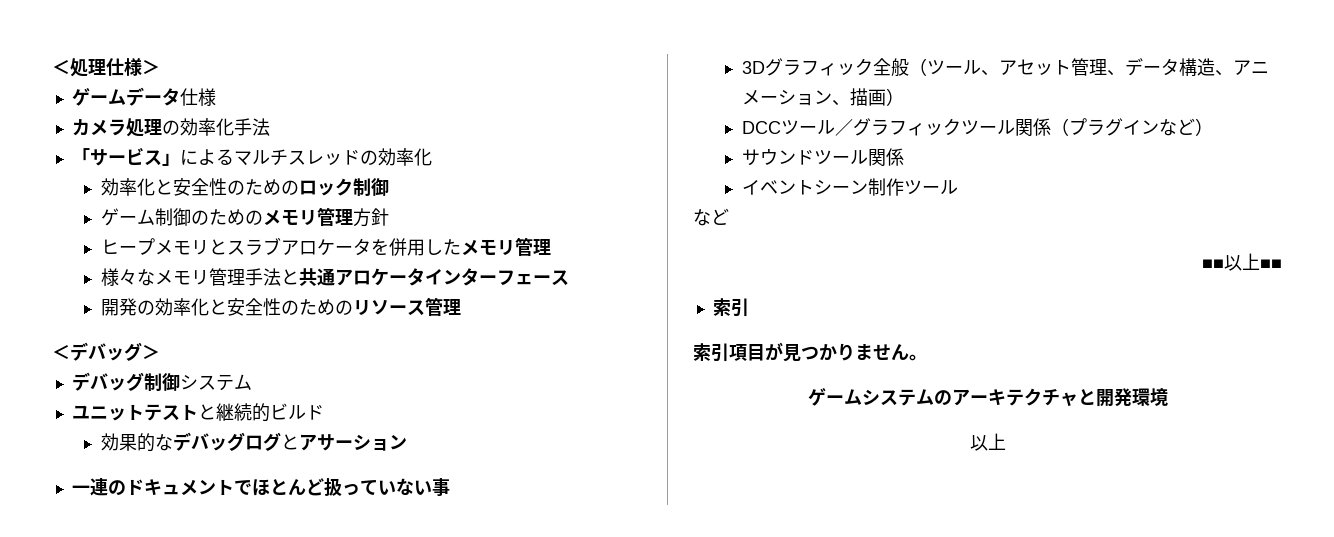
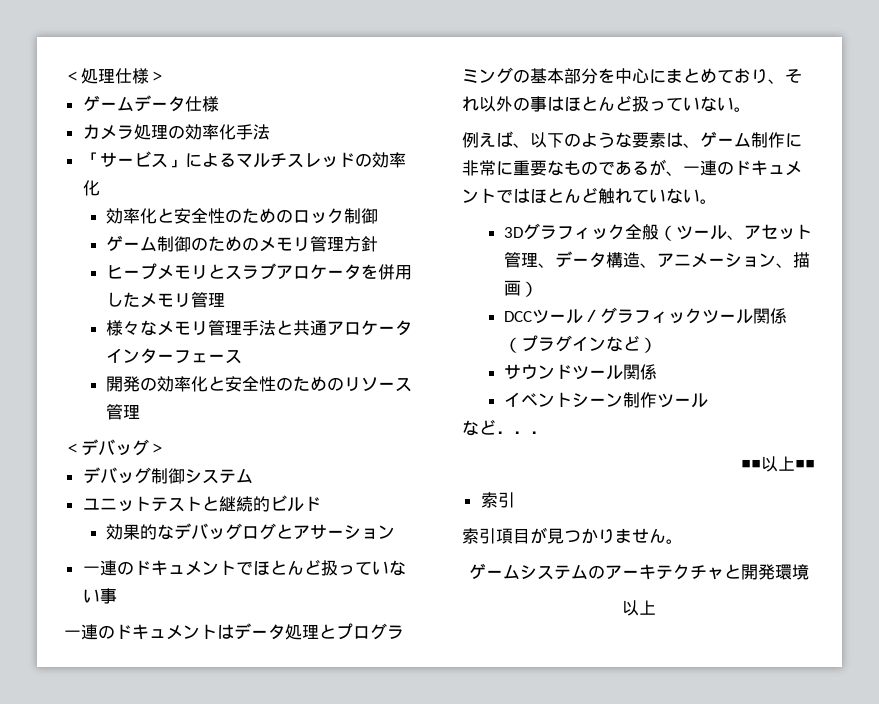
+ 一連のドキュメントはデータ処理とプログラミングの基本部分を中心にまとめており、それ以外の事はほとんど扱っていない。
+ 例えば、以下のような要素は、ゲーム制作に非常に重要なものであるが、一連のドキュメントではほとんど触れていない。
  イベントシーン制作ツール
- など
+ など．．．

